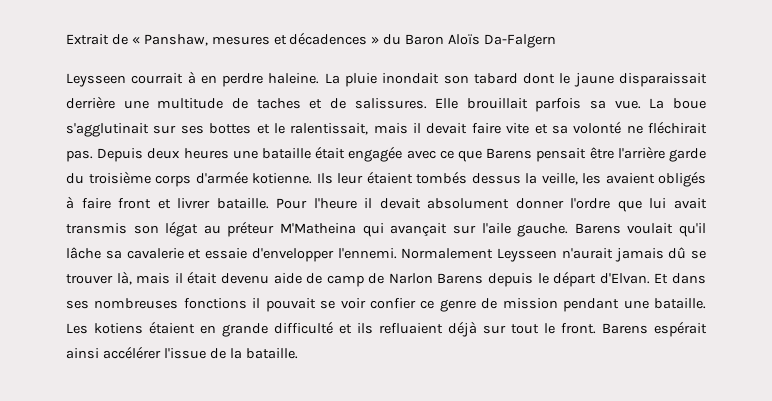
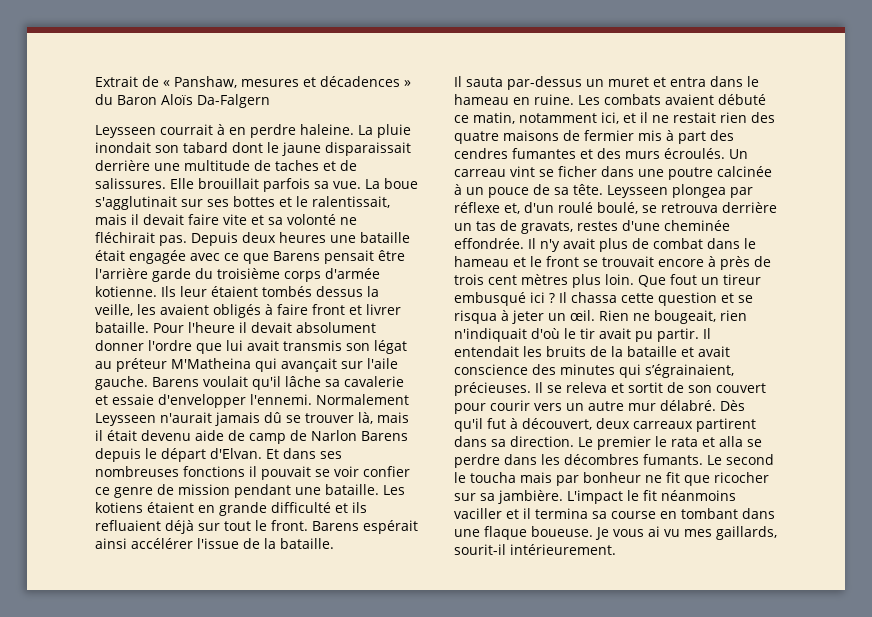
+ Il sauta par-dessus un muret et entra dans le hameau en ruine. Les combats avaient débuté ce matin, notamment ici, et il ne restait rien des quatre maisons de fermier mis à part des cendres fumantes et des murs écroulés. Un carreau vint se ficher dans une poutre calcinée à un pouce de sa tête. Leysseen plongea par réflexe et, d'un roulé boulé, se retrouva derrière un tas de gravats, restes d'une cheminée effondrée. Il n'y avait plus de combat dans le hameau et le front se trouvait encore à près de trois cent mètres plus loin. Que fout un tireur embusqué ici ? Il chassa cette question et se risqua à jeter un œil. Rien ne bougeait, rien n'indiquait d'où le tir avait pu partir. Il entendait les bruits de la bataille et avait conscience des minutes qui s’égrainaient, précieuses. Il se releva et sortit de son couvert pour courir vers un autre mur délabré. Dès qu'il fut à découvert, deux carreaux partirent dans sa direction. Le premier le rata et alla se perdre dans les décombres fumants. Le second le toucha mais par bonheur ne fit que ricocher sur sa jambière. L'impact le fit néanmoins vaciller et il termina sa course en tombant dans une flaque boueuse. Je vous ai vu mes gaillards, sourit-il intérieurement.

